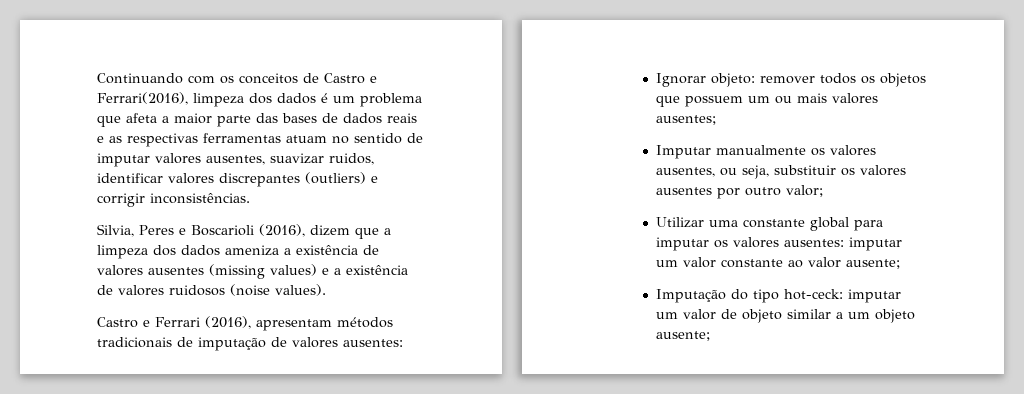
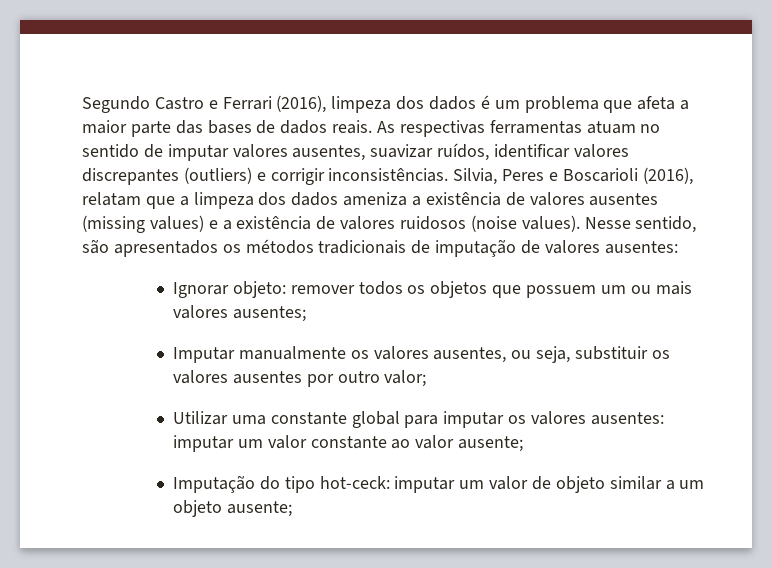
- Continuando com os conceitos de Castro e Ferrari(2016), limpeza dos dados é um problema que afeta a maior parte das bases de dados reais e as respectivas ferramentas atuam no sentido de imputar valores ausentes, suavizar ruidos, identificar valores discrepantes (outliers) e corrigir inconsistências.
- Silvia, Peres e Boscarioli (2016), dizem que a limpeza dos dados ameniza a existência de valores ausentes (missing values) e a existência de valores ruidosos (noise values).
- Castro e Ferrari (2016), apresentam métodos tradicionais de imputação de valores ausentes:
+ Segundo Castro e Ferrari (2016), limpeza dos dados é um problema que afeta a maior parte das bases de dados reais. As respectivas ferramentas atuam no sentido de imputar valores ausentes, suavizar ruídos, identificar valores discrepantes (outliers) e corrigir inconsistências. Silvia, Peres e Boscarioli (2016), relatam que a limpeza dos dados ameniza a existência de valores ausentes (missing values) e a existência de valores ruidosos (noise values). Nesse sentido, são apresentados os métodos tradicionais de imputação de valores ausentes:

